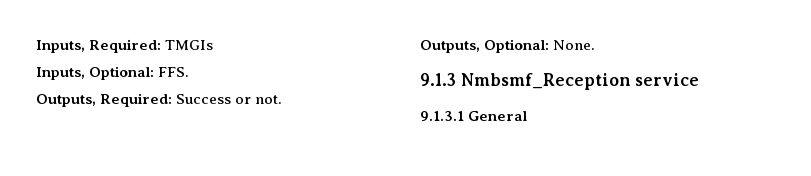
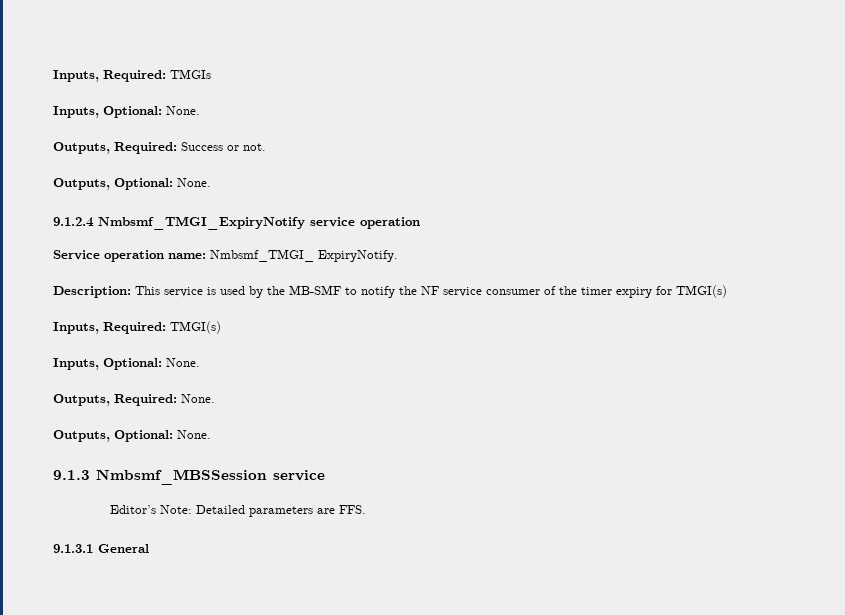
  Inputs, Required: TMGIs
- Inputs, Optional: FFS.
+ Inputs, Optional: None.
+ 9.1.2.4 Nmbsmf_TMGI_ExpiryNotify service operation
+ Service operation name: Nmbsmf_TMGI_ ExpiryNotify.
+ Description: This service is used by the MB-SMF to notify the NF service consumer of the timer expiry for TMGI(s)
+ Inputs, Required: TMGI(s)
+ Inputs, Optional: None.
+ Outputs, Required: None.
+ Outputs, Optional: None.
- 9.1.3 Nmbsmf_Reception service
+ 9.1.3 Nmbsmf_MBSSession service
+ Editor’s Note: Detailed parameters are FFS.

